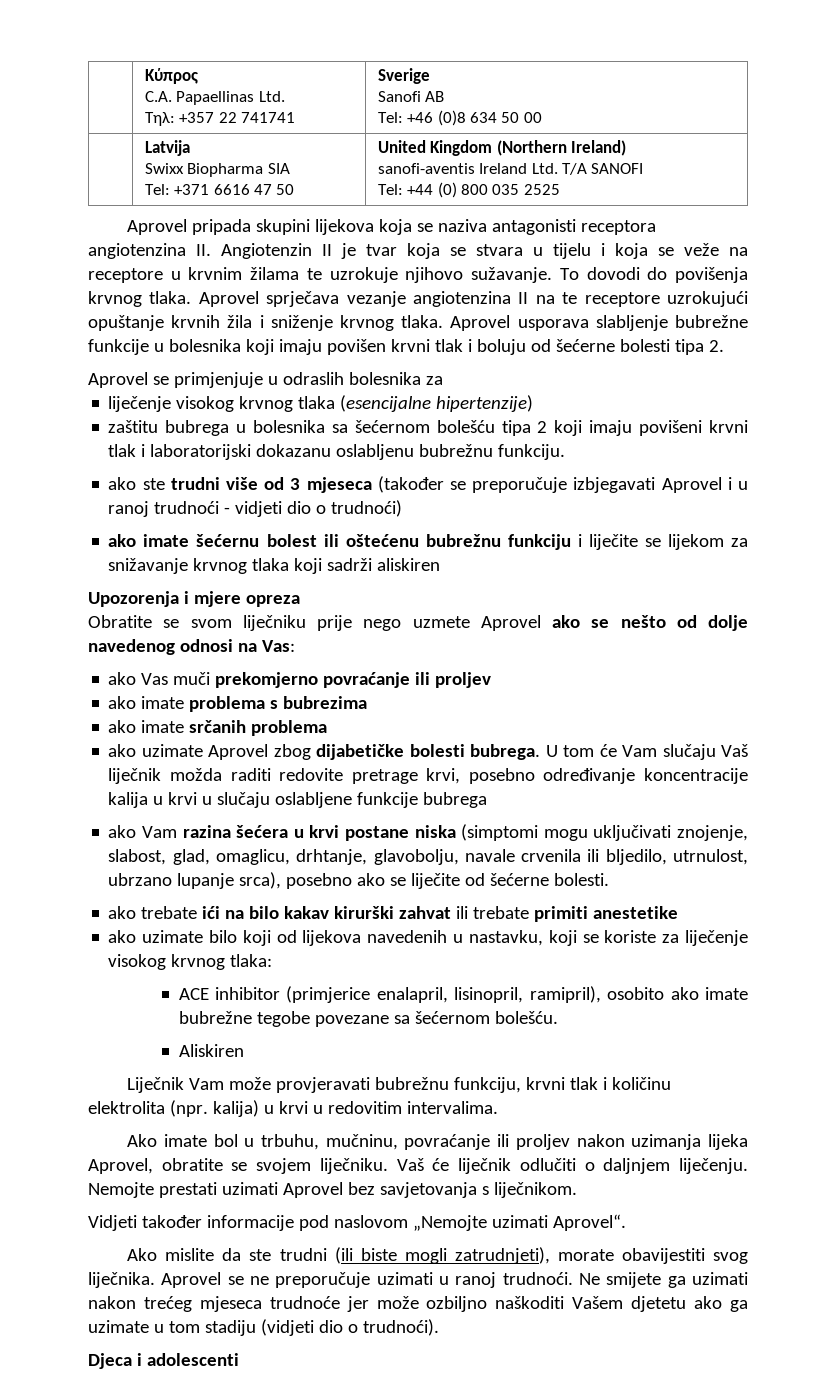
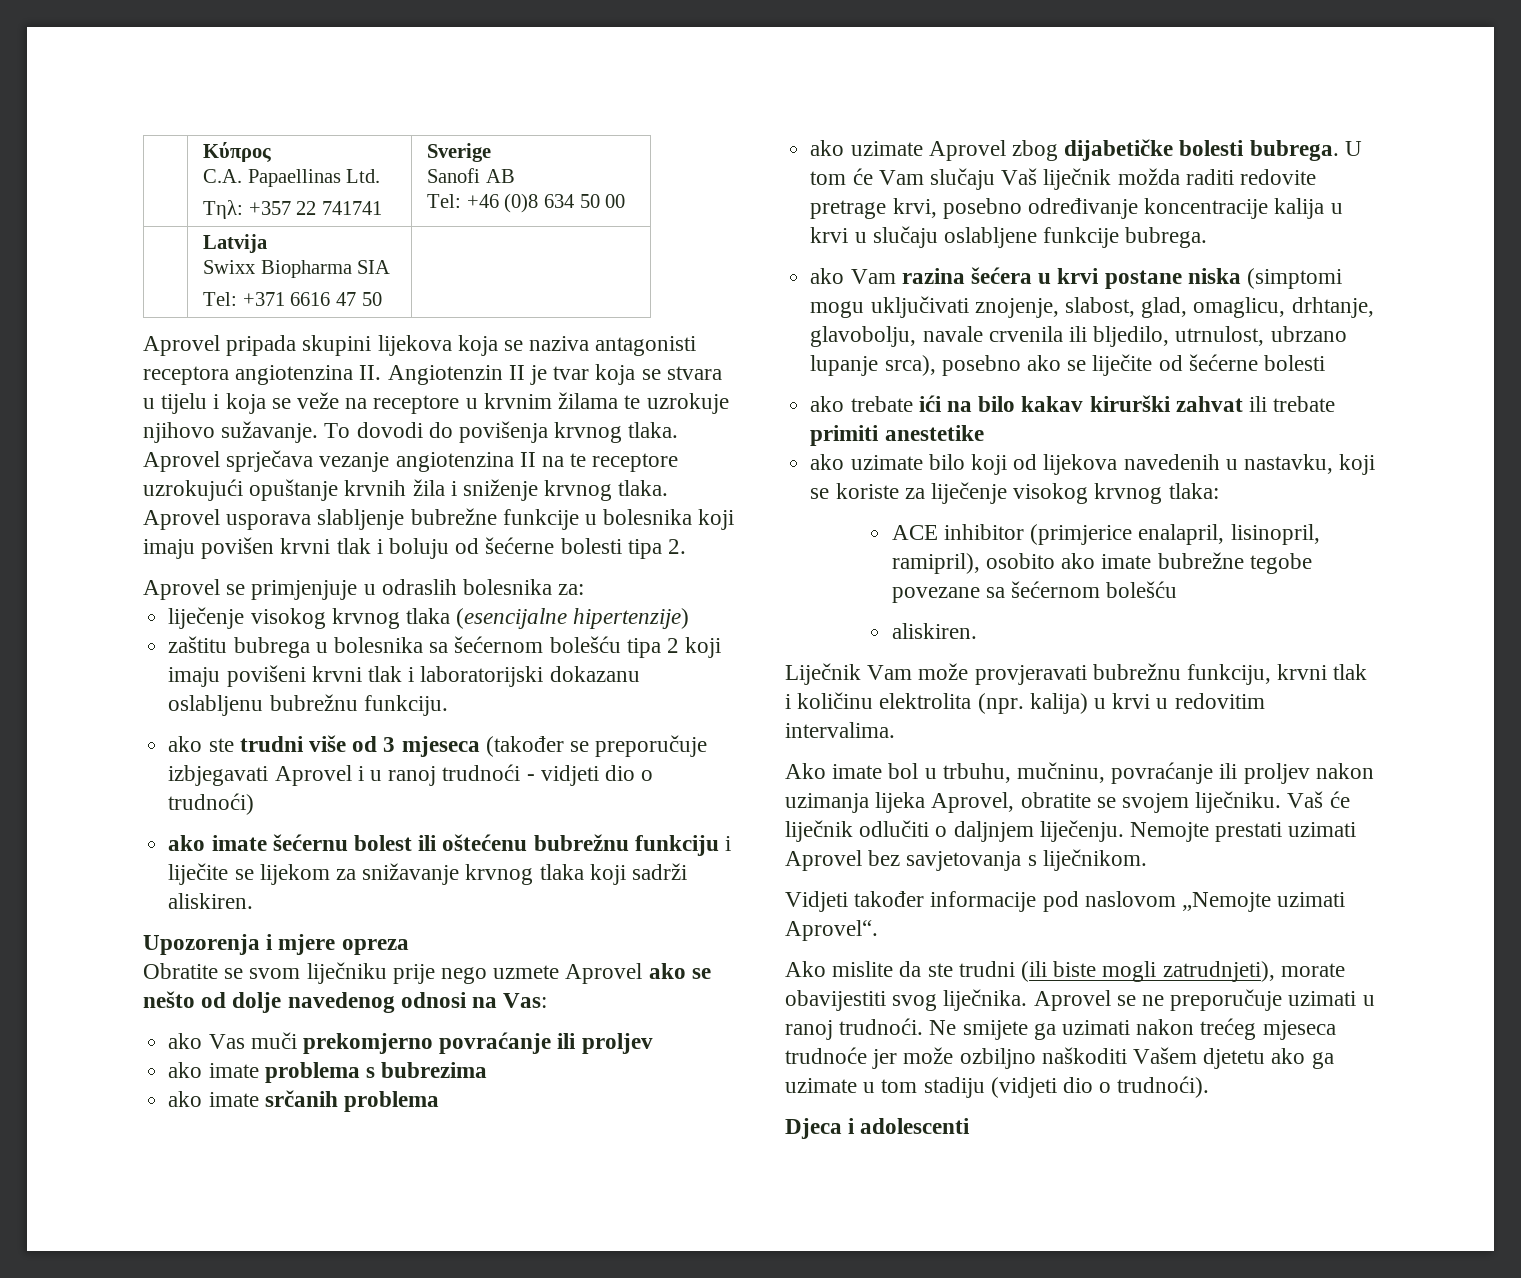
  | Latvija
  Swixx Biopharma SIA
- Tel: +371 6616 47 50 | United Kingdom (Northern Ireland)
- sanofi-aventis Ireland Ltd. T/A SANOFI
- Tel: +44 (0) 800 035 2525
+ Tel: +371 6616 47 50 |
- Aprovel se primjenjuje u odraslih bolesnika za
+ Aprovel se primjenjuje u odraslih bolesnika za:
- ako imate šećernu bolest ili oštećenu bubrežnu funkciju i liječite se lijekom za snižavanje krvnog tlaka koji sadrži aliskiren
+ ako imate šećernu bolest ili oštećenu bubrežnu funkciju i liječite se lijekom za snižavanje krvnog tlaka koji sadrži aliskiren.
- U tom će Vam slučaju Vaš liječnik možda raditi redovite pretrage krvi, posebno određivanje koncentracije kalija u krvi u slučaju oslabljene funkcije bubrega
+ U tom će Vam slučaju Vaš liječnik možda raditi redovite pretrage krvi, posebno određivanje koncentracije kalija u krvi u slučaju oslabljene funkcije bubrega.
- ako Vam razina šećera u krvi postane niska (simptomi mogu uključivati znojenje, slabost, glad, omaglicu, drhtanje, glavobolju, navale crvenila ili bljedilo, utrnulost, ubrzano lupanje srca), posebno ako se liječite od šećerne bolesti.
+ ako Vam razina šećera u krvi postane niska (simptomi mogu uključivati znojenje, slabost, glad, omaglicu, drhtanje, glavobolju, navale crvenila ili bljedilo, utrnulost, ubrzano lupanje srca), posebno ako se liječite od šećerne bolesti
- ACE inhibitor (primjerice enalapril, lisinopril, ramipril), osobito ako imate bubrežne tegobe povezane sa šećernom bolešću.
- Aliskiren
+ ACE inhibitor (primjerice enalapril, lisinopril, ramipril), osobito ako imate bubrežne tegobe povezane sa šećernom bolešću
+ aliskiren.

